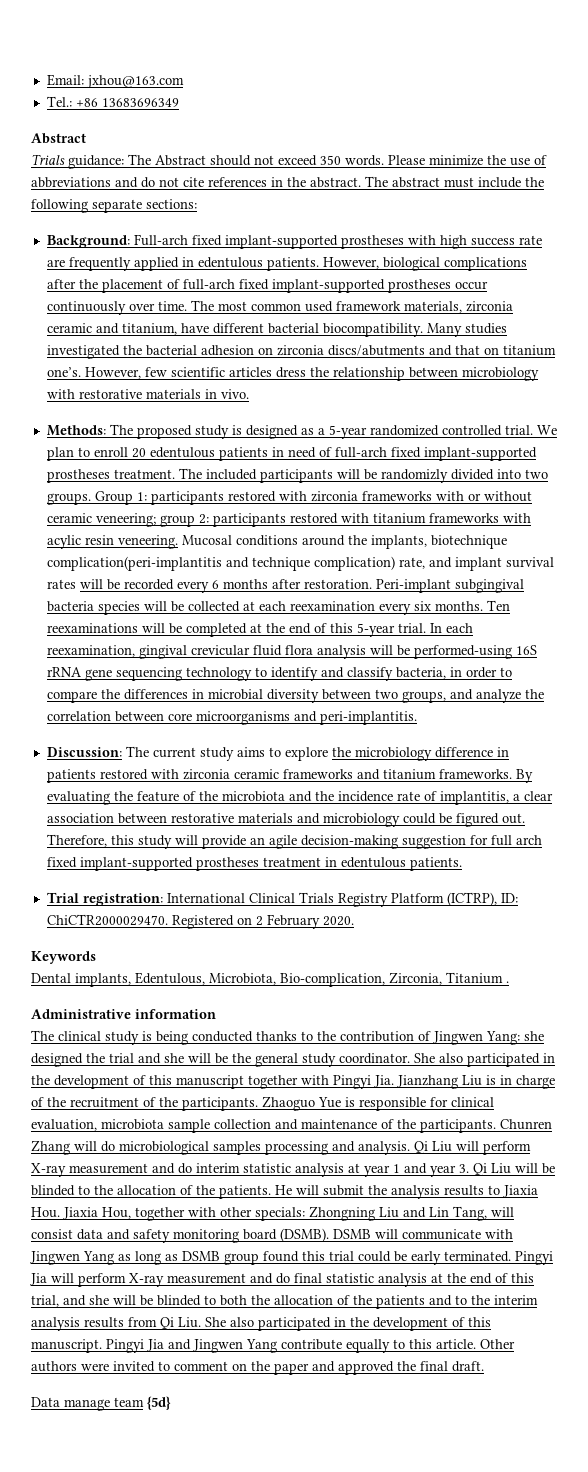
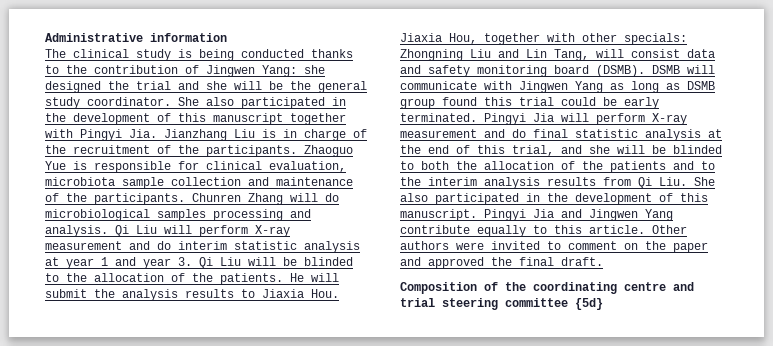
- Email: jxhou@163.com
- Tel.: +86 13683696349
- Abstract
- Trials guidance: The Abstract should not exceed 350 words. Please minimize the use of abbreviations and do not cite references in the abstract. The abstract must include the following separate sections:
- Background: Full-arch fixed implant-supported prostheses with high success rate are frequently applied in edentulous patients. However, biological complications after the placement of full-arch fixed implant-supported prostheses occur continuously over time. The most common used framework materials, zirconia ceramic and titanium, have different bacterial biocompatibility. Many studies investigated the bacterial adhesion on zirconia discs/abutments and that on titanium one’s. However, few scientific articles dress the relationship between microbiology with restorative materials in vivo.
- Methods: The proposed study is designed as a 5-year randomized controlled trial. We plan to enroll 20 edentulous patients in need of full-arch fixed implant-supported prostheses treatment. The included participants will be randomizly divided into two groups. Group 1: participants restored with zirconia frameworks with or without ceramic veneering; group 2: participants restored with titanium frameworks with acylic resin veneering. Mucosal conditions around the implants, biotechnique complication(peri-implantitis and technique complication) rate, and implant survival rates will be recorded every 6 months after restoration. Peri-implant subgingival bacteria species will be collected at each reexamination every six months. Ten reexaminations will be completed at the end of this 5-year trial. In each reexamination, gingival crevicular fluid flora analysis will be performed-using 16S rRNA gene sequencing technology to identify and classify bacteria, in order to compare the differences in microbial diversity between two groups, and analyze the correlation between core microorganisms and peri-implantitis.
- Discussion: The current study aims to explore the microbiology difference in patients restored with zirconia ceramic frameworks and titanium frameworks. By evaluating the feature of the microbiota and the incidence rate of implantitis, a clear association between restorative materials and microbiology could be figured out. Therefore, this study will provide an agile decision-making suggestion for full arch fixed implant-supported prostheses treatment in edentulous patients.
- Trial registration: International Clinical Trials Registry Platform (ICTRP), ID: ChiCTR2000029470. Registered on 2 February 2020.
- Keywords
- Dental implants, Edentulous, Microbiota, Bio-complication, Zirconia, Titanium .
- Data manage team {5d}
+ Composition of the coordinating centre and trial steering committee {5d}

